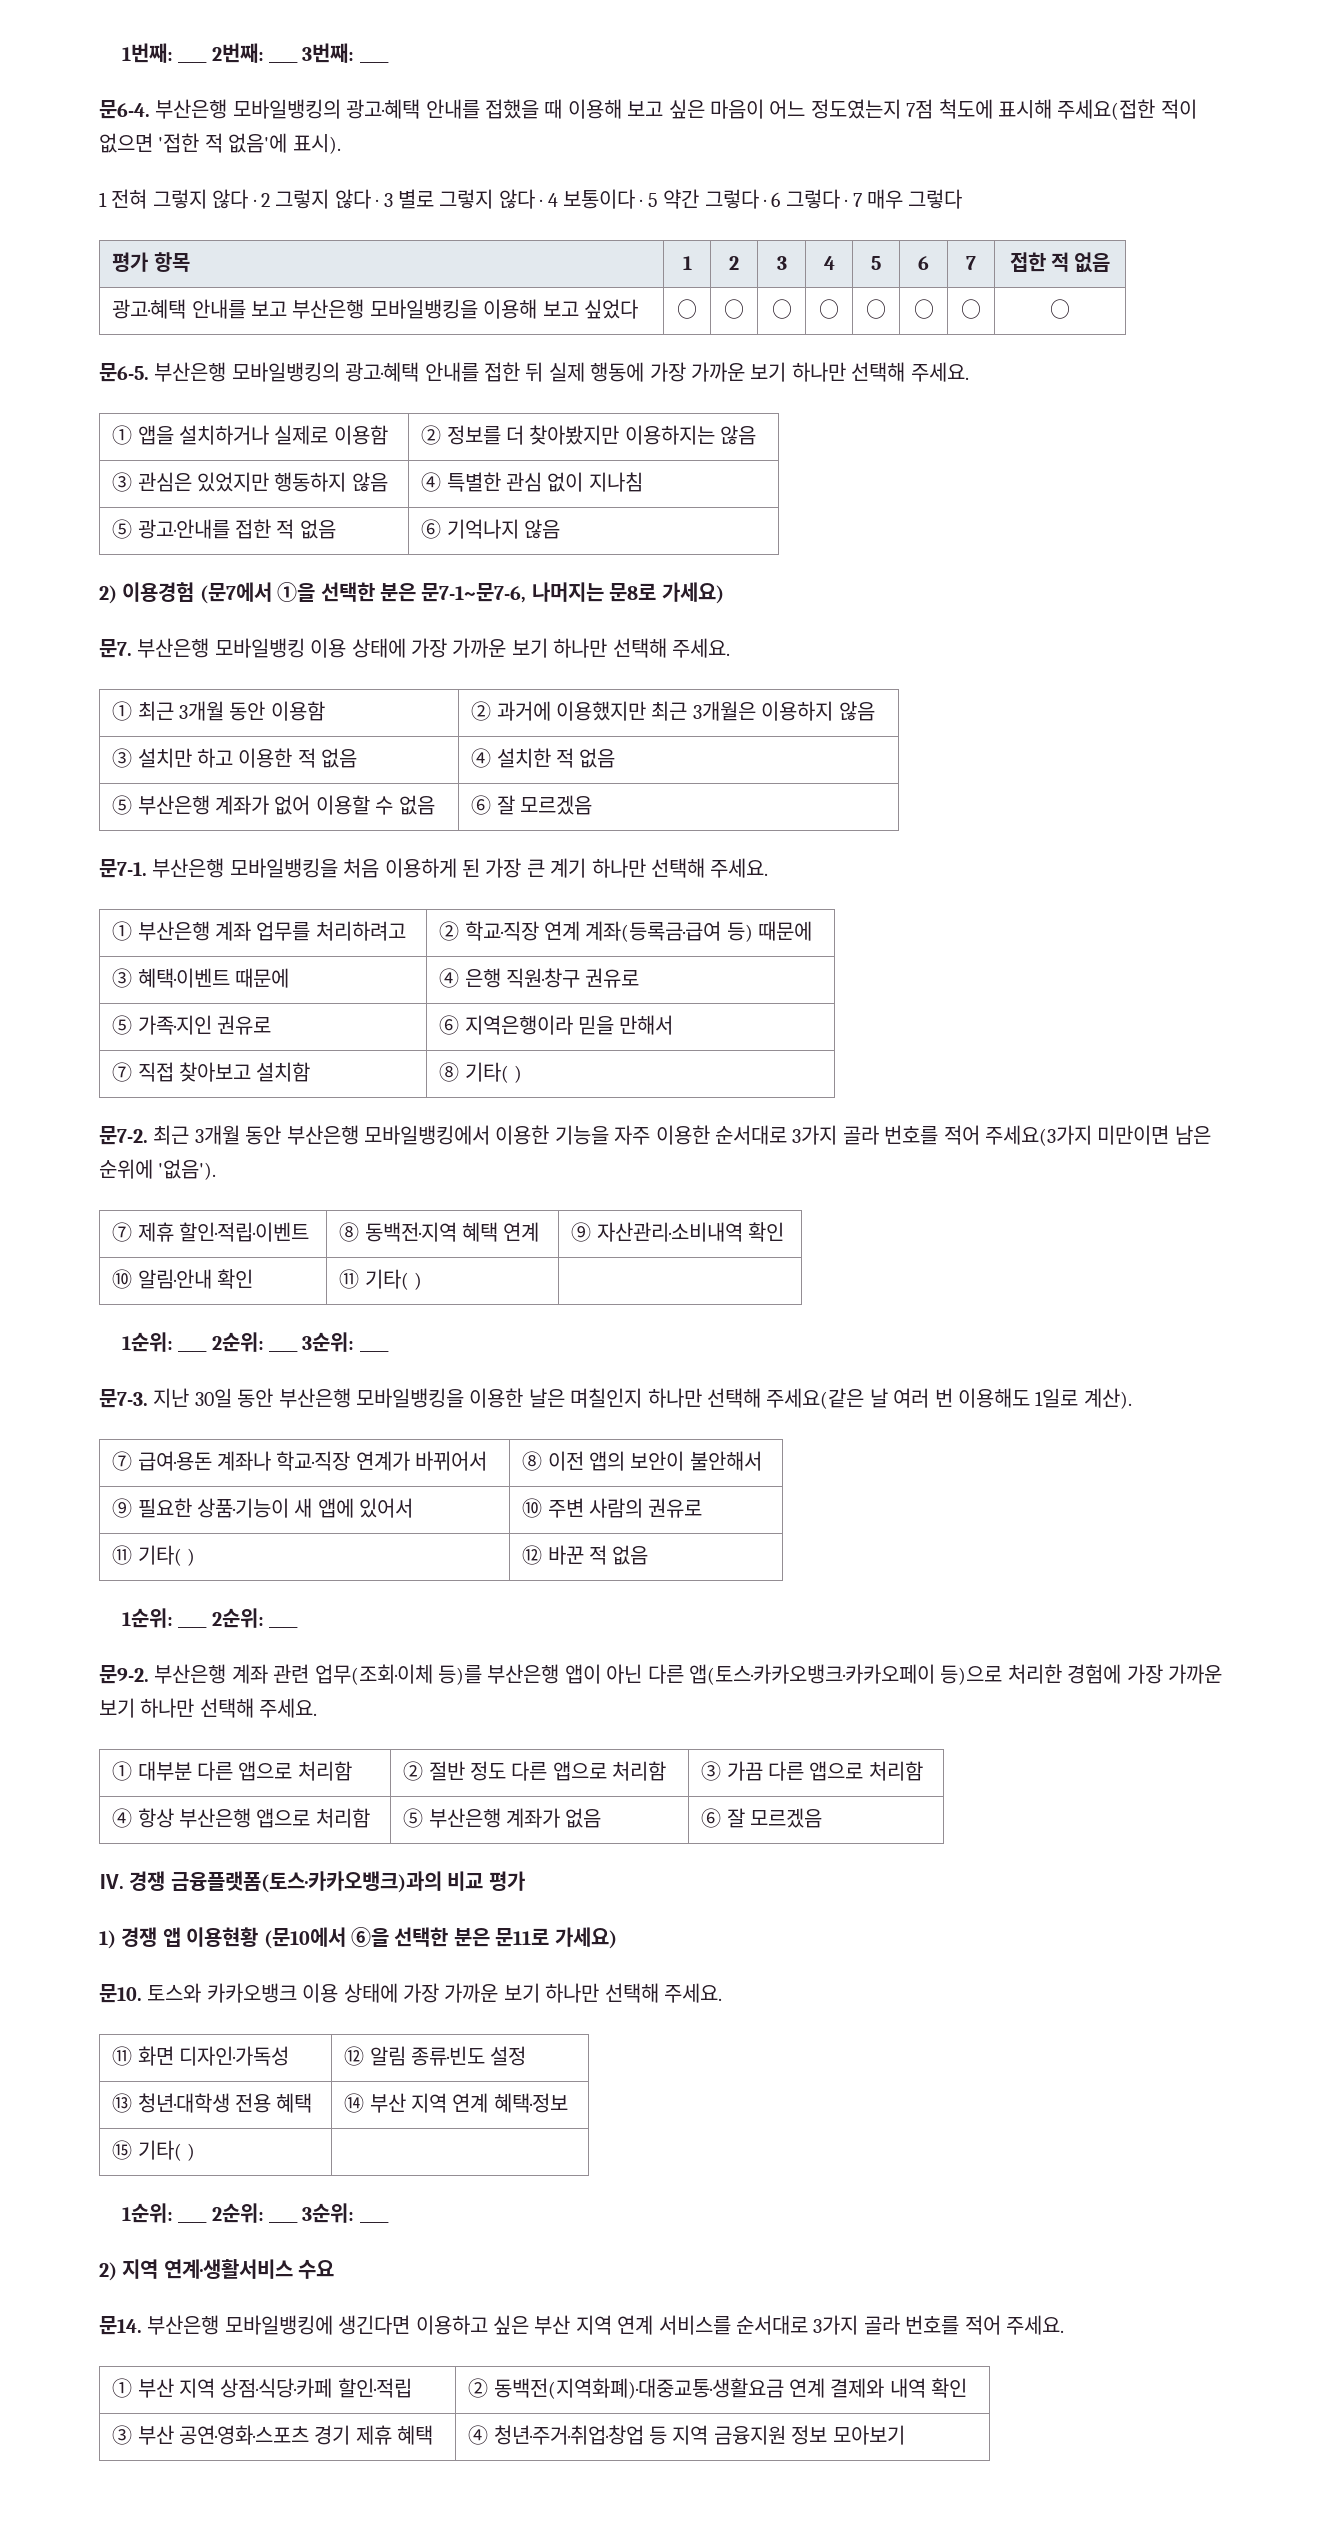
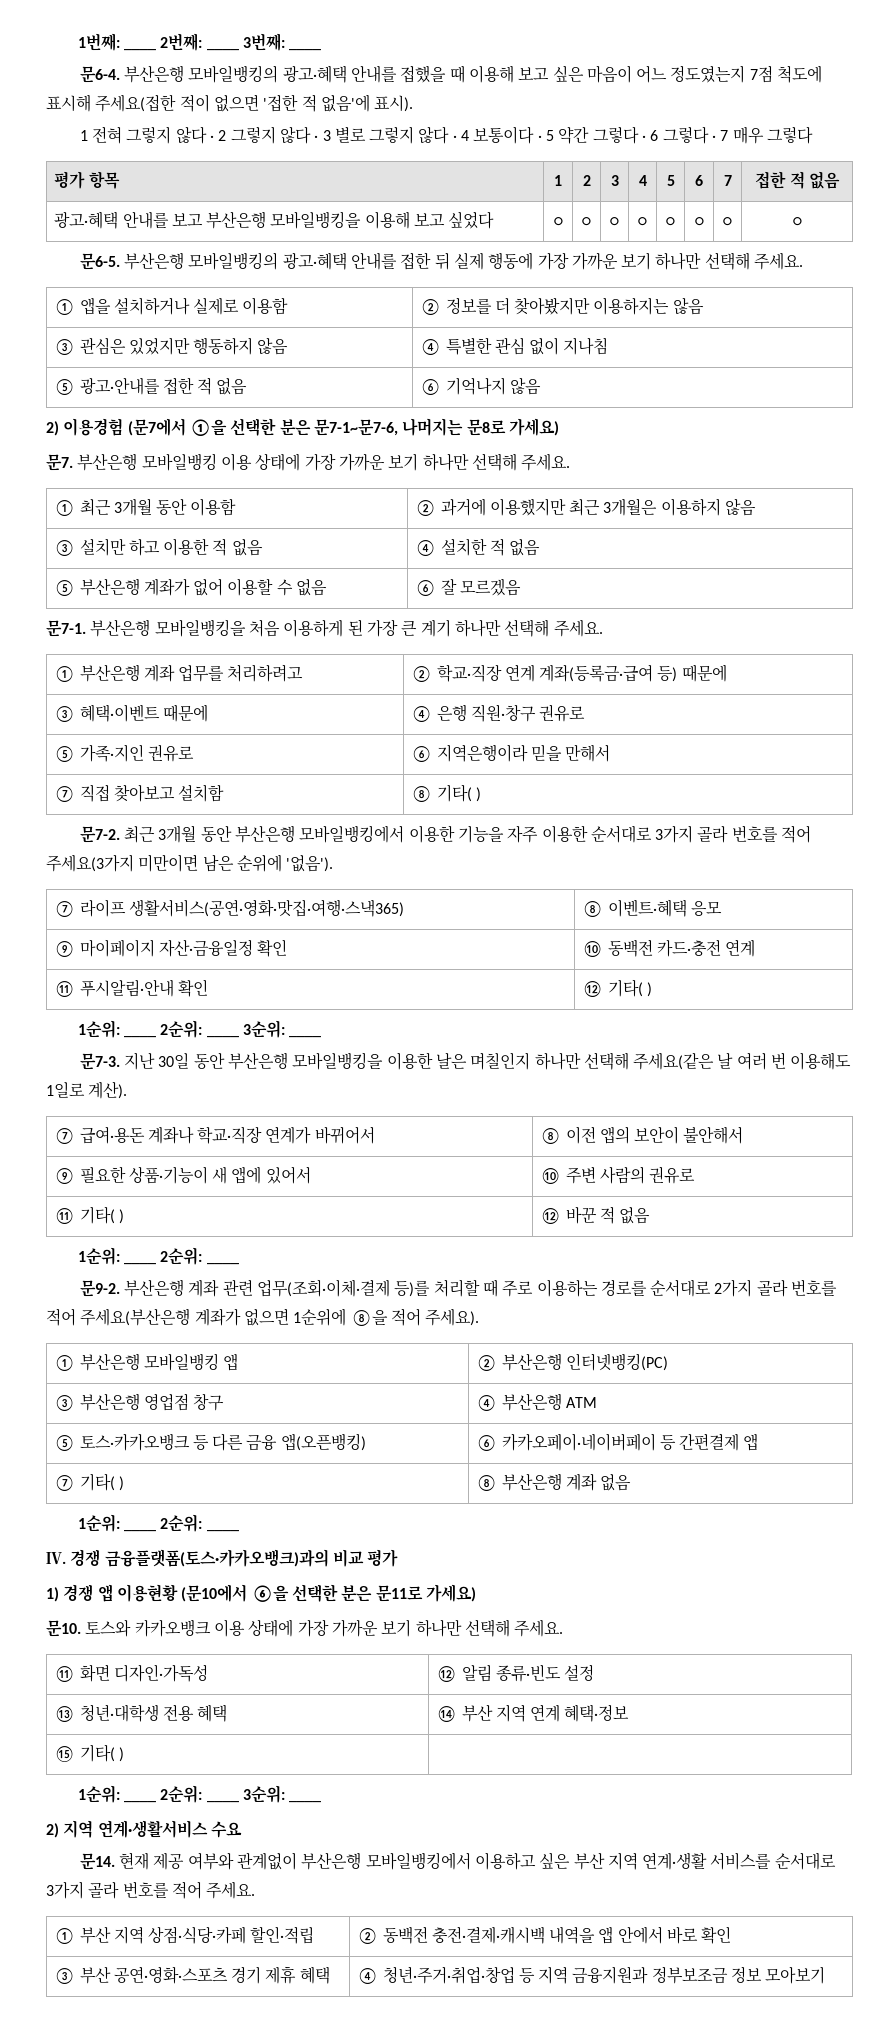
- ⑦ 제휴 할인·적립·이벤트 | ⑧ 동백전·지역 혜택 연계 | ⑨ 자산관리·소비내역 확인
- ⑩ 알림·안내 확인 | ⑪ 기타( ) |
+ ⑦ 라이프 생활서비스(공연·영화·맛집·여행·스낵365) | ⑧ 이벤트·혜택 응모
+ ⑨ 마이페이지 자산·금융일정 확인 | ⑩ 동백전 카드·충전 연계
+ ⑪ 푸시알림·안내 확인 | ⑫ 기타( )
- 부산은행 계좌 관련 업무(조회·이체 등)를 부산은행 앱이 아닌 다른 앱(토스·카카오뱅크·카카오페이 등)으로 처리한 경험에 가장 가까운 보기 하나만 선택해 주세요.
- ① 대부분 다른 앱으로 처리함 | ② 절반 정도 다른 앱으로 처리함 | ③ 가끔 다른 앱으로 처리함
- ④ 항상 부산은행 앱으로 처리함 | ⑤ 부산은행 계좌가 없음 | ⑥ 잘 모르겠음
+ 부산은행 계좌 관련 업무(조회·이체·결제 등)를 처리할 때 주로 이용하는 경로를 순서대로 2가지 골라 번호를 적어 주세요(부산은행 계좌가 없으면 1순위에 ⑧을 적어 주세요).
+ ① 부산은행 모바일뱅킹 앱 | ② 부산은행 인터넷뱅킹(PC)
+ ③ 부산은행 영업점 창구 | ④ 부산은행 ATM
+ ⑤ 토스·카카오뱅크 등 다른 금융 앱(오픈뱅킹) | ⑥ 카카오페이·네이버페이 등 간편결제 앱
+ ⑦ 기타( ) | ⑧ 부산은행 계좌 없음
+ 1순위: ____ 2순위: ____
- 부산은행 모바일뱅킹에 생긴다면 이용하고 싶은 부산 지역 연계 서비스를 순서대로 3가지 골라 번호를 적어 주세요.
+ 현재 제공 여부와 관계없이 부산은행 모바일뱅킹에서 이용하고 싶은 부산 지역 연계·생활 서비스를 순서대로 3가지 골라 번호를 적어 주세요.
- ① 부산 지역 상점·식당·카페 할인·적립 | ② 동백전(지역화폐)·대중교통·생활요금 연계 결제와 내역 확인
+ ① 부산 지역 상점·식당·카페 할인·적립 | ② 동백전 충전·결제·캐시백 내역을 앱 안에서 바로 확인
- ③ 부산 공연·영화·스포츠 경기 제휴 혜택 | ④ 청년·주거·취업·창업 등 지역 금융지원 정보 모아보기
+ ③ 부산 공연·영화·스포츠 경기 제휴 혜택 | ④ 청년·주거·취업·창업 등 지역 금융지원과 정부보조금 정보 모아보기

